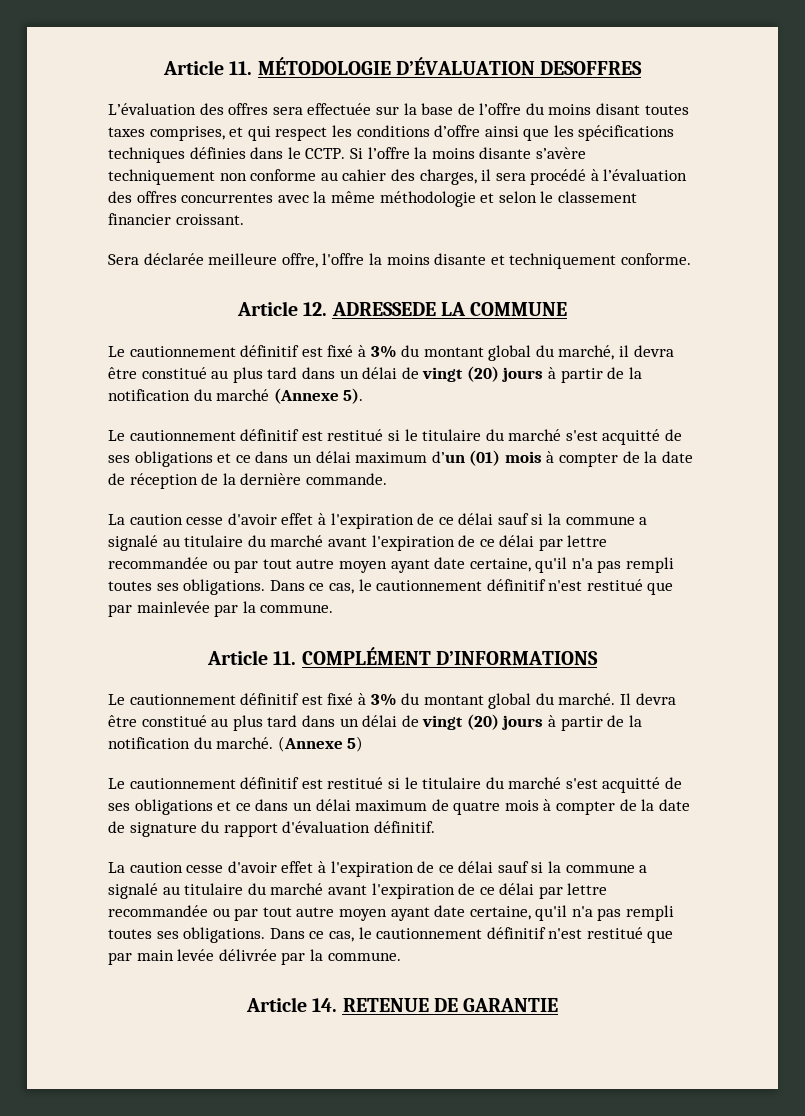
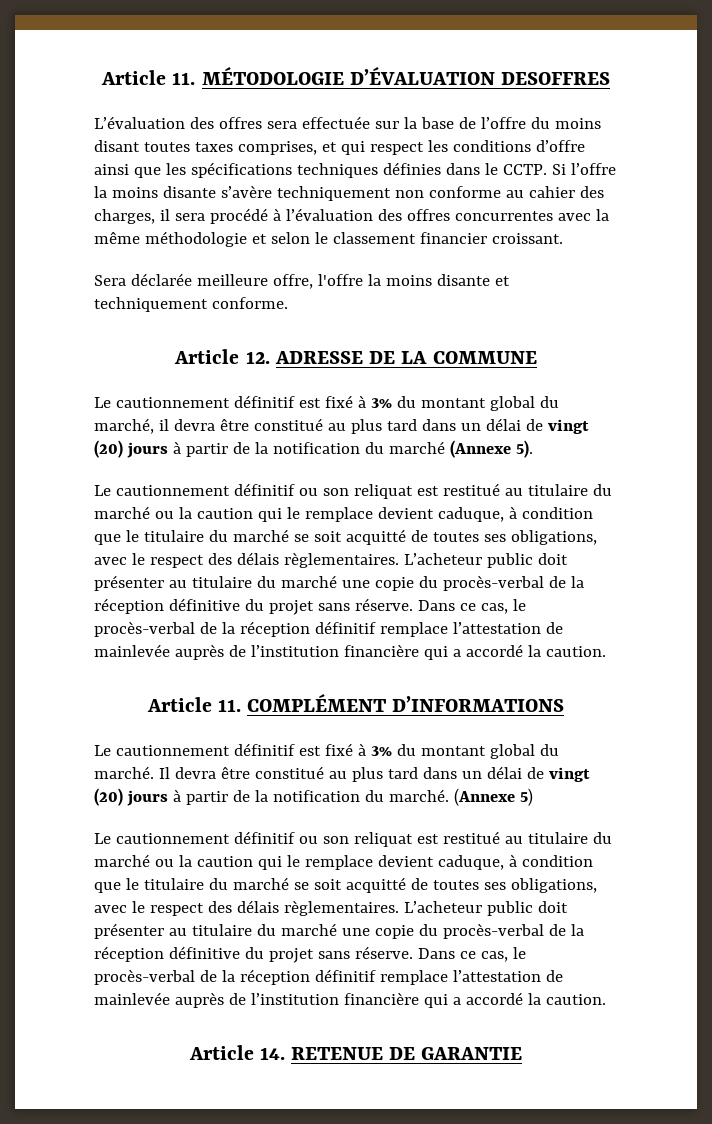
- Article 12. ADRESSEDE LA COMMUNE
+ Article 12. ADRESSE DE LA COMMUNE
  Le cautionnement définitif est fixé à 3% du montant global du marché, il devra être constitué au plus tard dans un délai de vingt (20) jours à partir de la notification du marché (Annexe 5).
- Le cautionnement définitif est restitué si le titulaire du marché s'est acquitté de ses obligations et ce dans un délai maximum d’un (01) mois à compter de la date de réception de la dernière commande.
- La caution cesse d'avoir effet à l'expiration de ce délai sauf si la commune a signalé au titulaire du marché avant l'expiration de ce délai par lettre recommandée ou par tout autre moyen ayant date certaine, qu'il n'a pas rempli toutes ses obligations. Dans ce cas, le cautionnement définitif n'est restitué que par mainlevée par la commune.
+ Le cautionnement définitif ou son reliquat est restitué au titulaire du marché ou la caution qui le remplace devient caduque, à condition que le titulaire du marché se soit acquitté de toutes ses obligations, avec le respect des délais règlementaires. L’acheteur public doit présenter au titulaire du marché une copie du procès-verbal de la réception définitive du projet sans réserve. Dans ce cas, le procès-verbal de la réception définitif remplace l’attestation de mainlevée auprès de l’institution financière qui a accordé la caution.
  (Annexe 5)
- Le cautionnement définitif est restitué si le titulaire du marché s'est acquitté de ses obligations et ce dans un délai maximum de quatre mois à compter de la date de signature du rapport d'évaluation définitif.
- La caution cesse d'avoir effet à l'expiration de ce délai sauf si la commune a signalé au titulaire du marché avant l'expiration de ce délai par lettre recommandée ou par tout autre moyen ayant date certaine, qu'il n'a pas rempli toutes ses obligations. Dans ce cas, le cautionnement définitif n'est restitué que par main levée délivrée par la commune.
+ Le cautionnement définitif ou son reliquat est restitué au titulaire du marché ou la caution qui le remplace devient caduque, à condition que le titulaire du marché se soit acquitté de toutes ses obligations, avec le respect des délais règlementaires. L’acheteur public doit présenter au titulaire du marché une copie du procès-verbal de la réception définitive du projet sans réserve. Dans ce cas, le procès-verbal de la réception définitif remplace l’attestation de mainlevée auprès de l’institution financière qui a accordé la caution.

